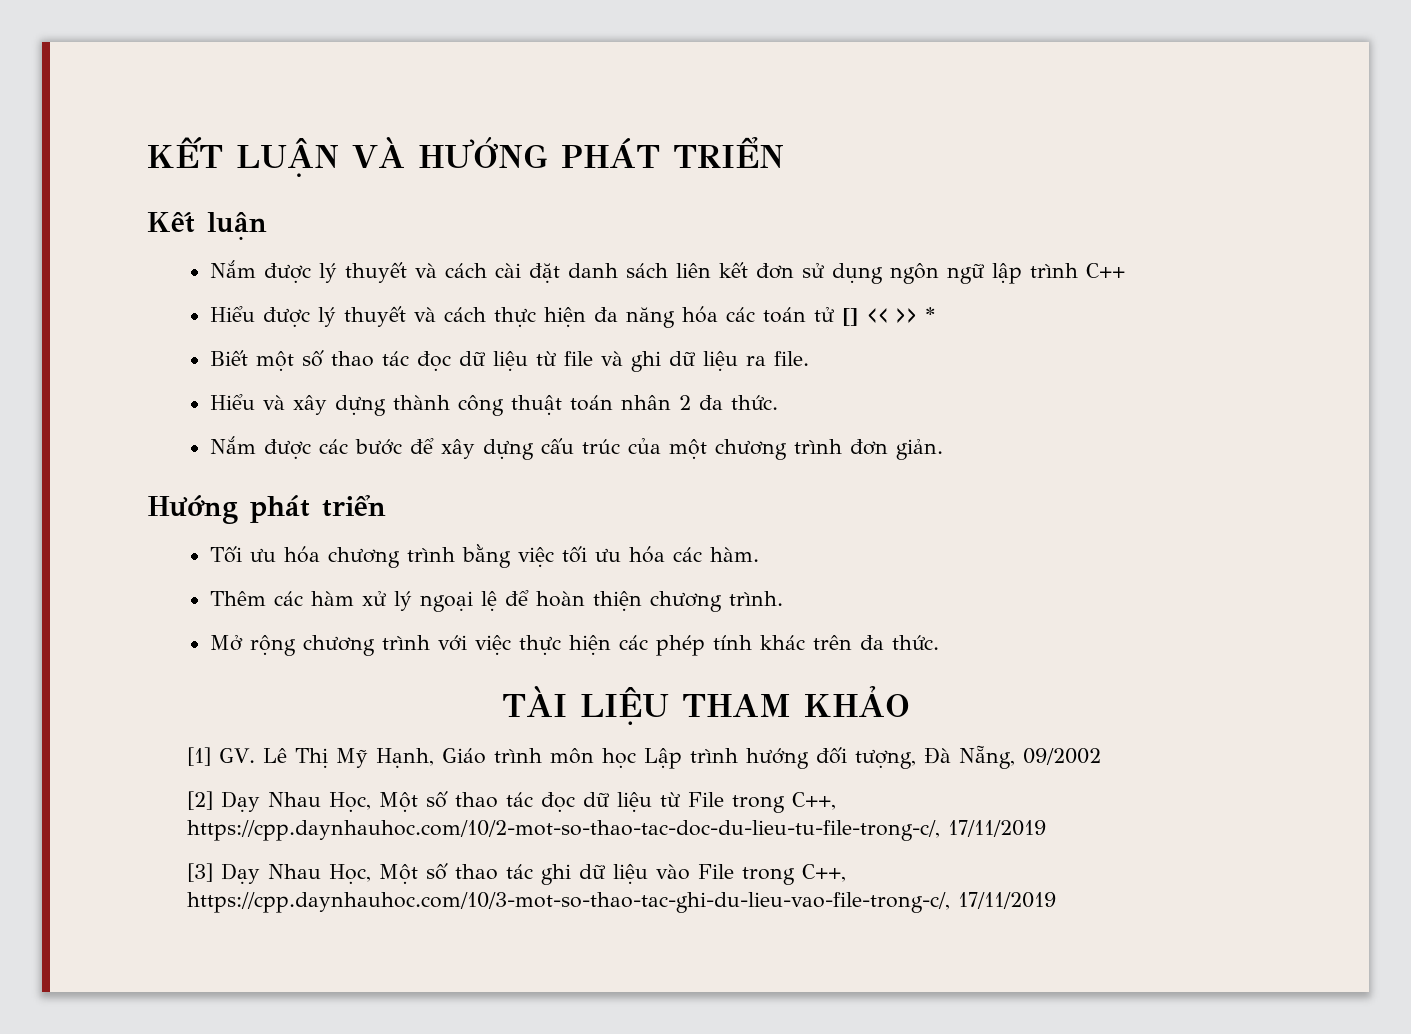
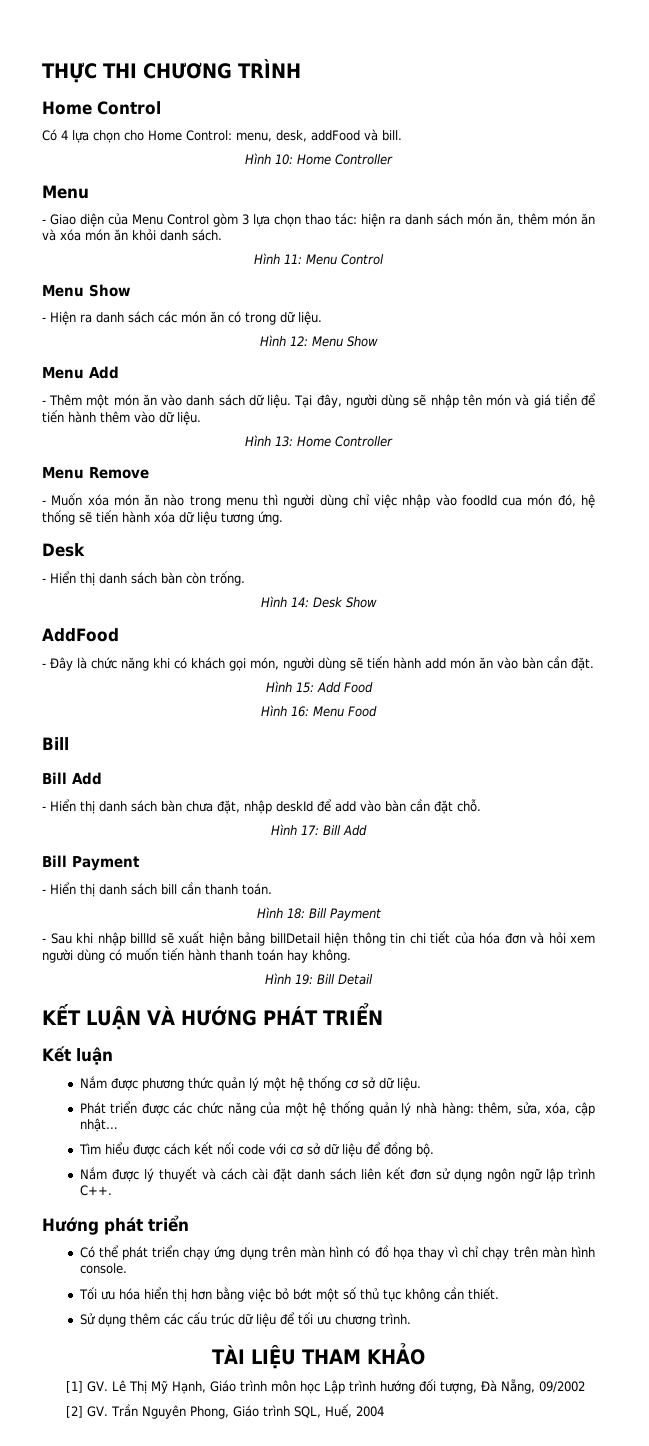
+ THỰC THI CHƯƠNG TRÌNH
+ Home Control
+ Có 4 lựa chọn cho Home Control: menu, desk, addFood và bill.
+ Hình 10: Home Controller
+ Menu
+ - Giao diện của Menu Control gòm 3 lựa chọn thao tác: hiện ra danh sách món ăn, thêm món ăn và xóa món ăn khỏi danh sách.
+ Hình 11: Menu Control
+ Menu Show
+ - Hiện ra danh sách các món ăn có trong dữ liệu.
+ Hình 12: Menu Show
+ Menu Add
+ - Thêm một món ăn vào danh sách dữ liệu. Tại đây, người dùng sẽ nhập tên món và giá tiền để tiến hành thêm vào dữ liệu.
+ Hình 13: Home Controller
+ Menu Remove
+ - Muốn xóa món ăn nào trong menu thì người dùng chỉ việc nhập vào foodId cua món đó, hệ thống sẽ tiến hành xóa dữ liệu tương ứng.
+ Desk
+ - Hiển thị danh sách bàn còn trống.
+ Hình 14: Desk Show
+ AddFood
+ - Đây là chức năng khi có khách gọi món, người dùng sẽ tiến hành add món ăn vào bàn cần đặt.
+ Hình 15: Add Food
+ Hình 16: Menu Food
+ Bill
+ Bill Add
+ - Hiển thị danh sách bàn chưa đặt, nhập deskId để add vào bàn cần đặt chỗ.
+ Hình 17: Bill Add
+ Bill Payment
+ - Hiển thị danh sách bill cần thanh toán.
+ Hình 18: Bill Payment
+ - Sau khi nhập billId sẽ xuất hiện bảng billDetail hiện thông tin chi tiết của hóa đơn và hỏi xem người dùng có muốn tiến hành thanh toán hay không.
+ Hình 19: Bill Detail
+ Nắm được phương thức quản lý một hệ thống cơ sở dữ liệu.
+ Phát triển được các chức năng của một hệ thống quản lý nhà hàng: thêm, sửa, xóa, cập nhật…
+ Tìm hiểu được cách kết nối code với cơ sở dữ liệu để đồng bộ.
- Nắm được lý thuyết và cách cài đặt danh sách liên kết đơn sử dụng ngôn ngữ lập trình C++
- Hiểu được lý thuyết và cách thực hiện đa năng hóa các toán tử [] << >> *
- Biết một số thao tác đọc dữ liệu từ file và ghi dữ liệu ra file.
- Hiểu và xây dựng thành công thuật toán nhân 2 đa thức.
- Nắm được các bước để xây dựng cấu trúc của một chương trình đơn giản.
+ Nắm được lý thuyết và cách cài đặt danh sách liên kết đơn sử dụng ngôn ngữ lập trình C++.
  Hướng phát triển
- Tối ưu hóa chương trình bằng việc tối ưu hóa các hàm.
- Thêm các hàm xử lý ngoại lệ để hoàn thiện chương trình.
- Mở rộng chương trình với việc thực hiện các phép tính khác trên đa thức.
+ Có thể phát triển chạy ứng dụng trên màn hình có đồ họa thay vì chỉ chạy trên màn hình console.
+ Tối ưu hóa hiển thị hơn bằng việc bỏ bớt một số thủ tục không cần thiết.
+ Sử dụng thêm các cấu trúc dữ liệu để tối ưu chương trình.
- [2] Dạy Nhau Học, Một số thao tác đọc dữ liệu từ File trong C++, https://cpp.daynhauhoc.com/10/2-mot-so-thao-tac-doc-du-lieu-tu-file-trong-c/, 17/11/2019
- [3] Dạy Nhau Học, Một số thao tác ghi dữ liệu vào File trong C++, https://cpp.daynhauhoc.com/10/3-mot-so-thao-tac-ghi-du-lieu-vao-file-trong-c/, 17/11/2019
+ [2] GV. Trần Nguyên Phong, Giáo trình SQL, Huế, 2004

